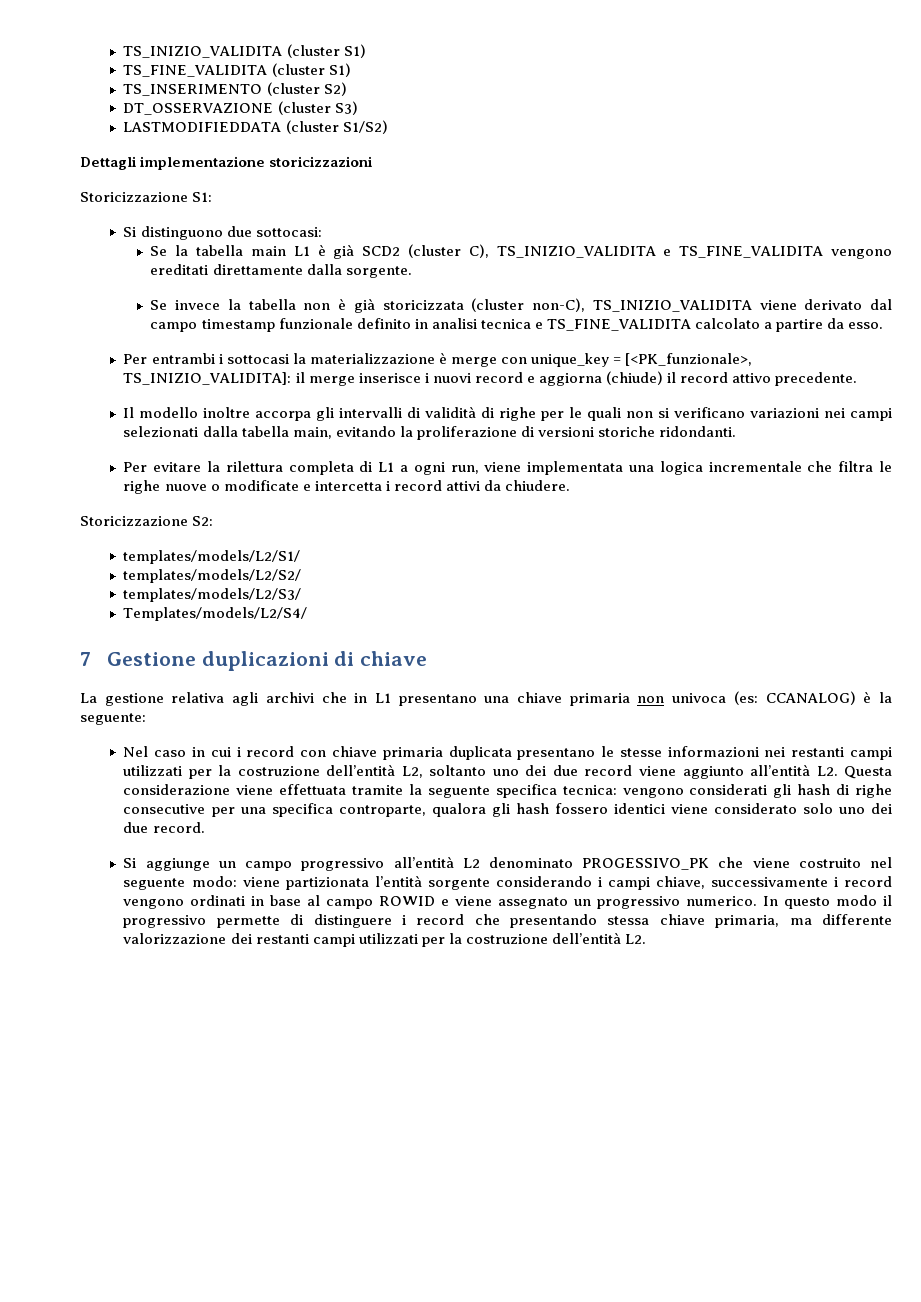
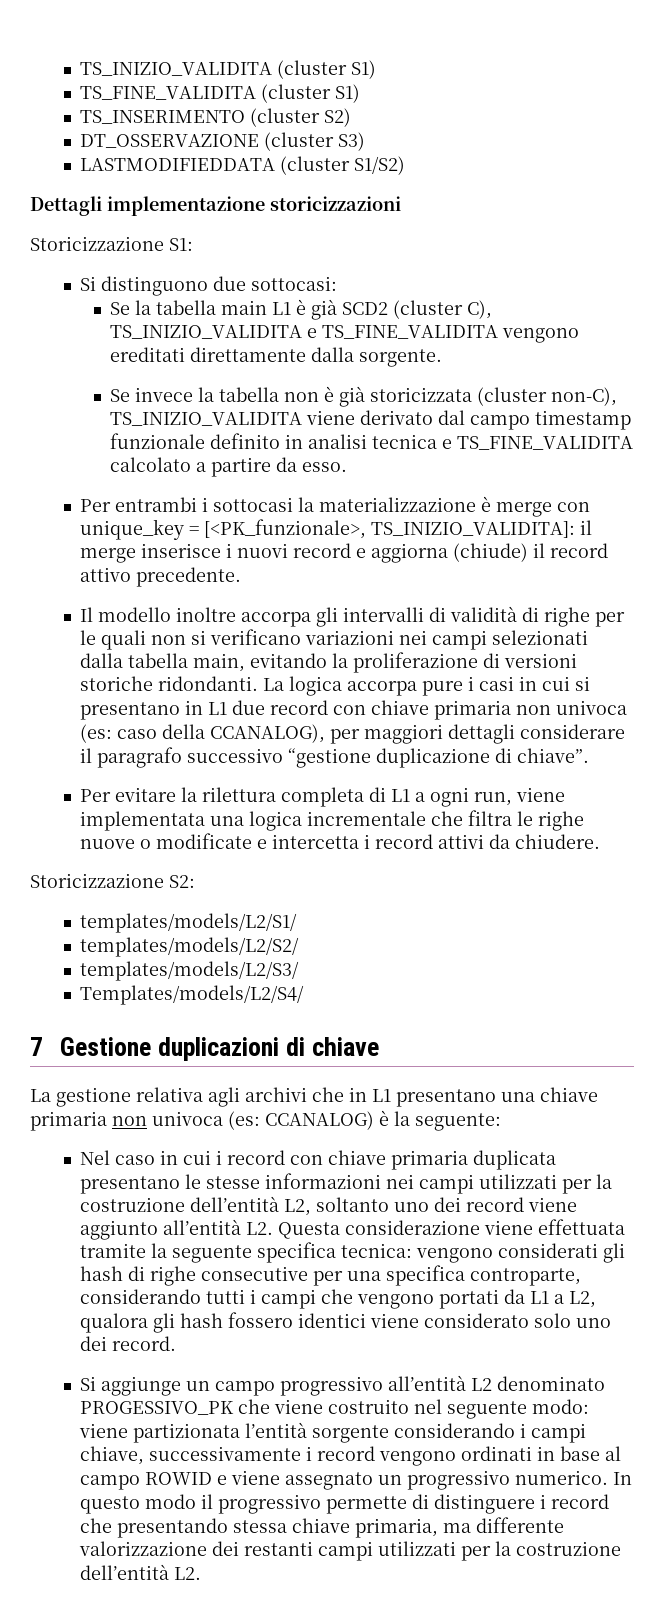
+ La logica accorpa pure i casi in cui si presentano in L1 due record con chiave primaria non univoca (es: caso della CCANALOG), per maggiori dettagli considerare il paragrafo successivo “gestione duplicazione di chiave”.
- Nel caso in cui i record con chiave primaria duplicata presentano le stesse informazioni nei restanti campi utilizzati per la costruzione dell’entità L2, soltanto uno dei due record viene aggiunto all’entità L2. Questa considerazione viene effettuata tramite la seguente specifica tecnica:
+ Nel caso in cui i record con chiave primaria duplicata presentano le stesse informazioni nei campi utilizzati per la costruzione dell’entità L2, soltanto uno dei record viene aggiunto all’entità L2. Questa considerazione viene effettuata tramite la seguente specifica tecnica:
- vengono considerati gli hash di righe consecutive per una specifica controparte, qualora gli hash fossero identici viene considerato solo uno dei due record.
+ vengono considerati gli hash di righe consecutive per una specifica controparte, considerando tutti i campi che vengono portati da L1 a L2, qualora gli hash fossero identici viene considerato solo uno dei record.

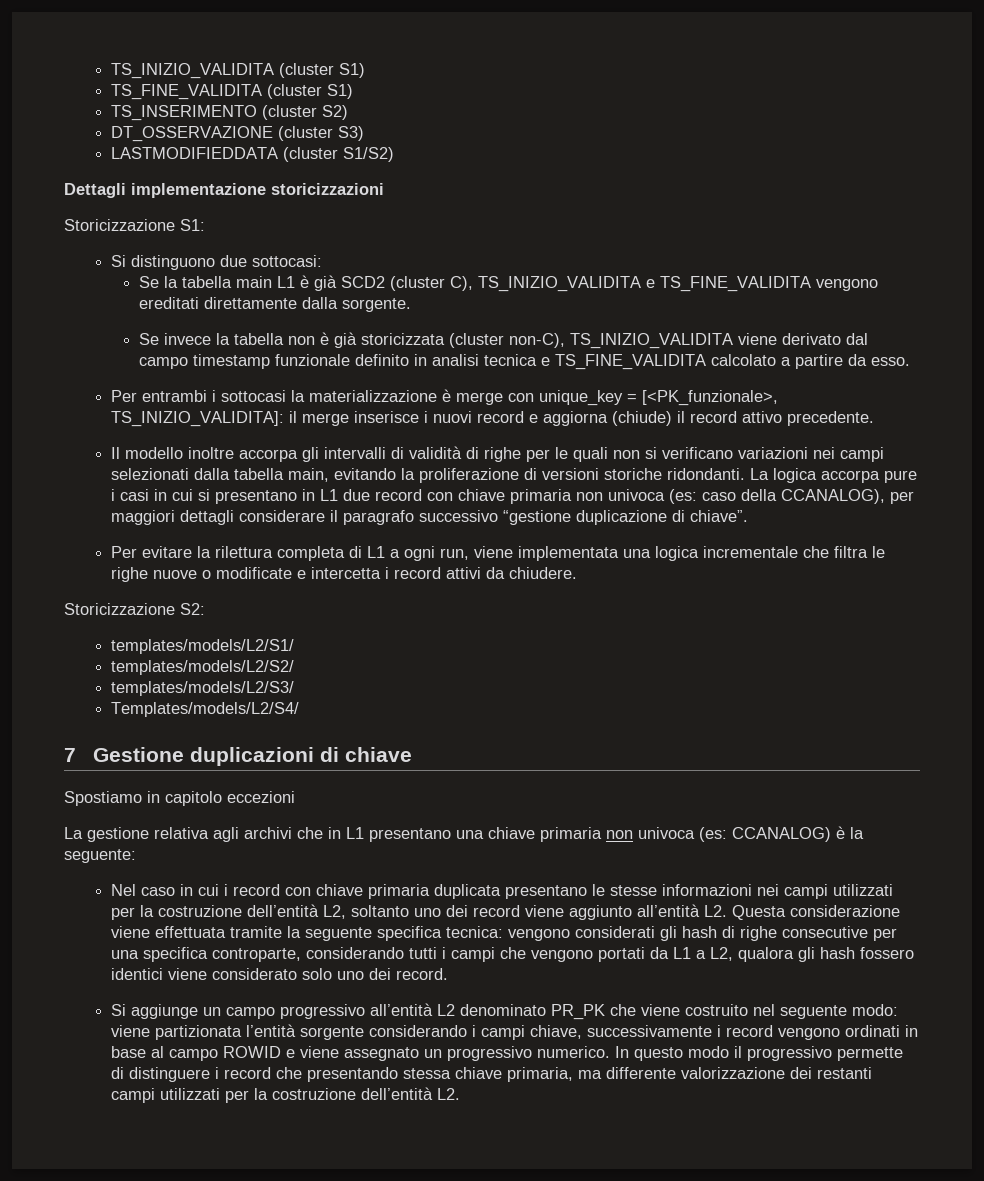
+ Spostiamo in capitolo eccezioni
- Si aggiunge un campo progressivo all’entità L2 denominato PROGESSIVO_PK che viene costruito nel seguente modo: viene partizionata l’entità sorgente considerando i campi chiave, successivamente i record vengono ordinati in base al campo ROWID e viene assegnato un progressivo numerico.
+ Si aggiunge un campo progressivo all’entità L2 denominato PR_PK che viene costruito nel seguente modo: viene partizionata l’entità sorgente considerando i campi chiave, successivamente i record vengono ordinati in base al campo ROWID e viene assegnato un progressivo numerico.

